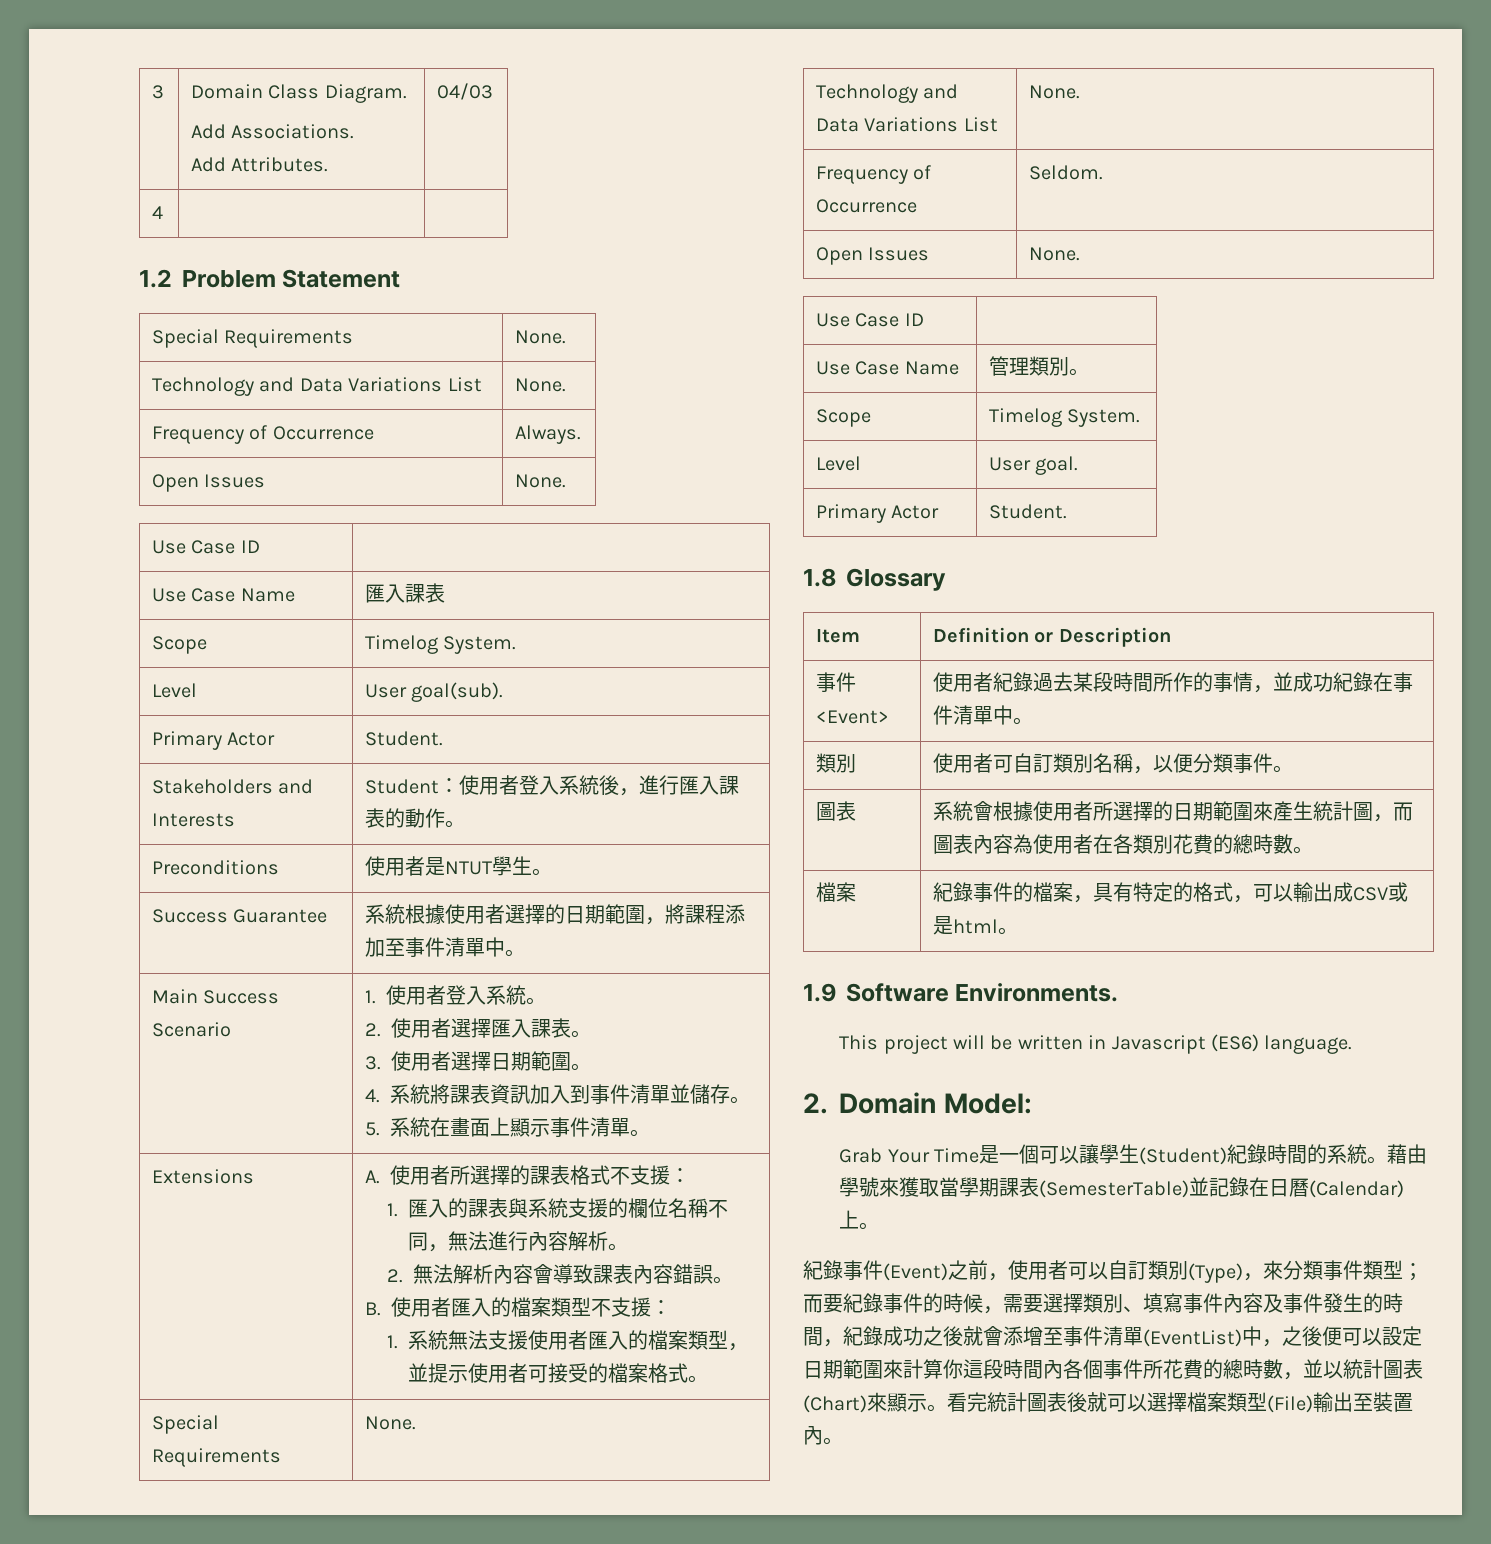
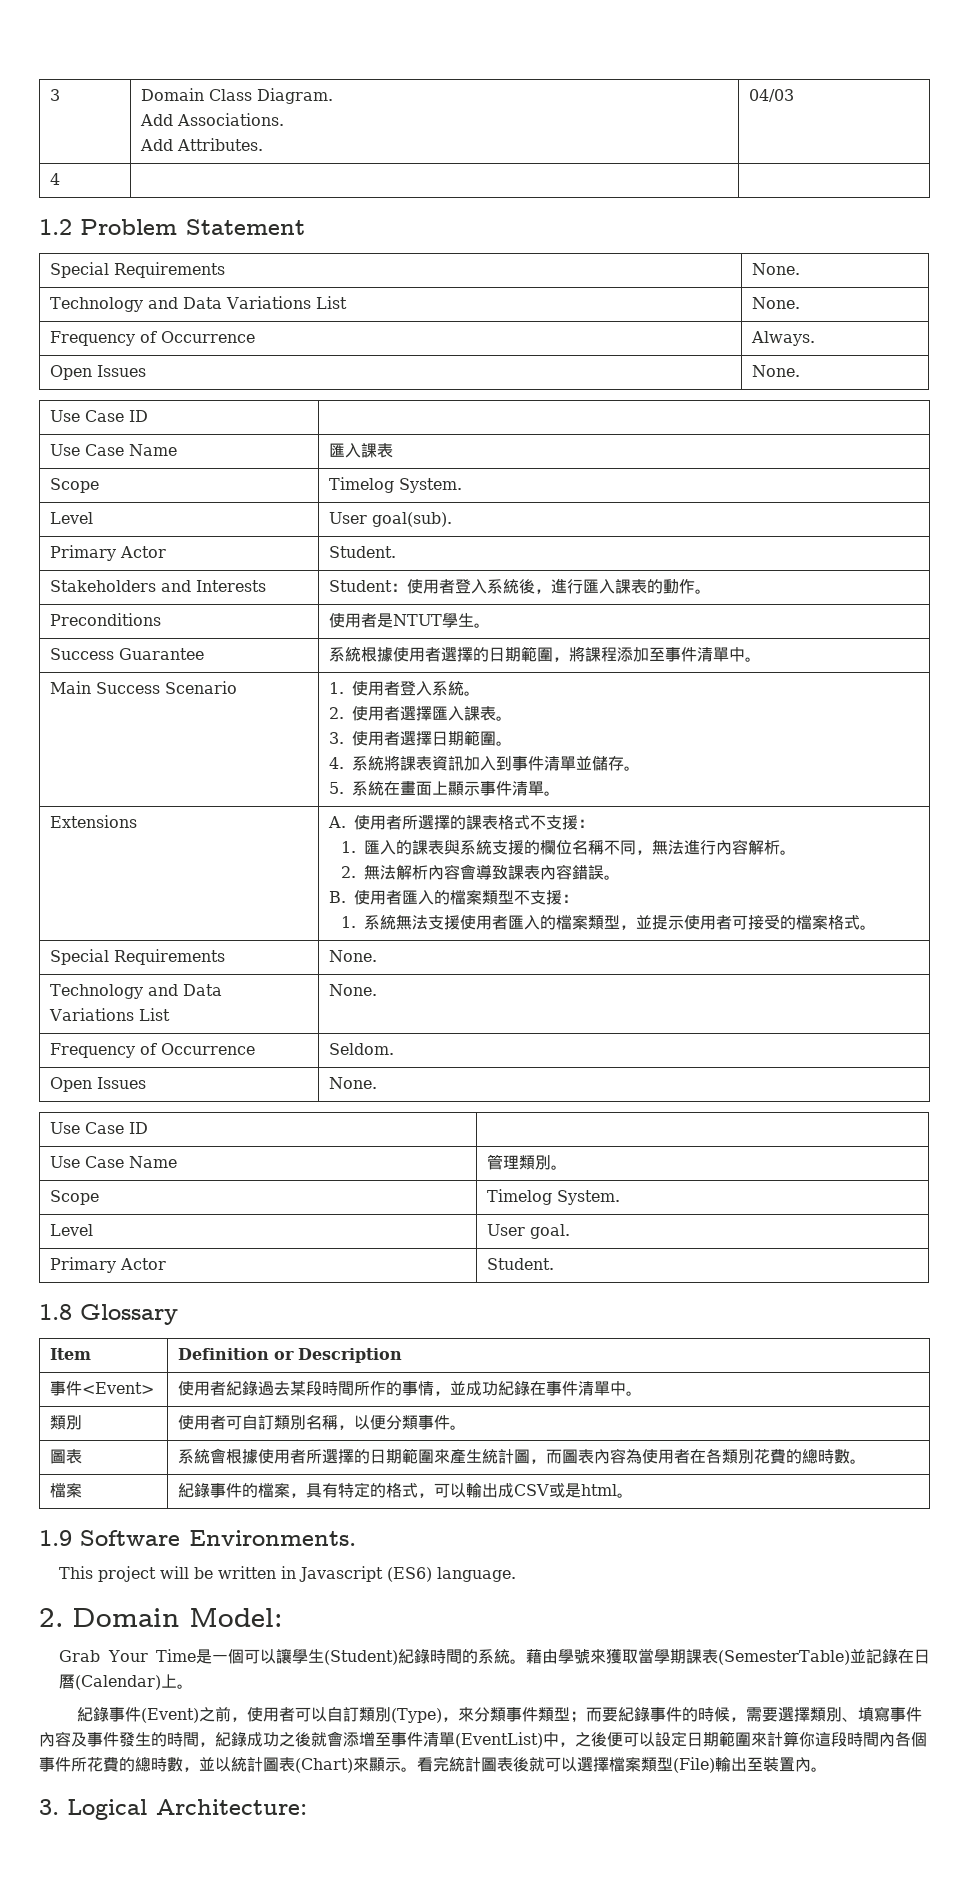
+ 3. Logical Architecture:

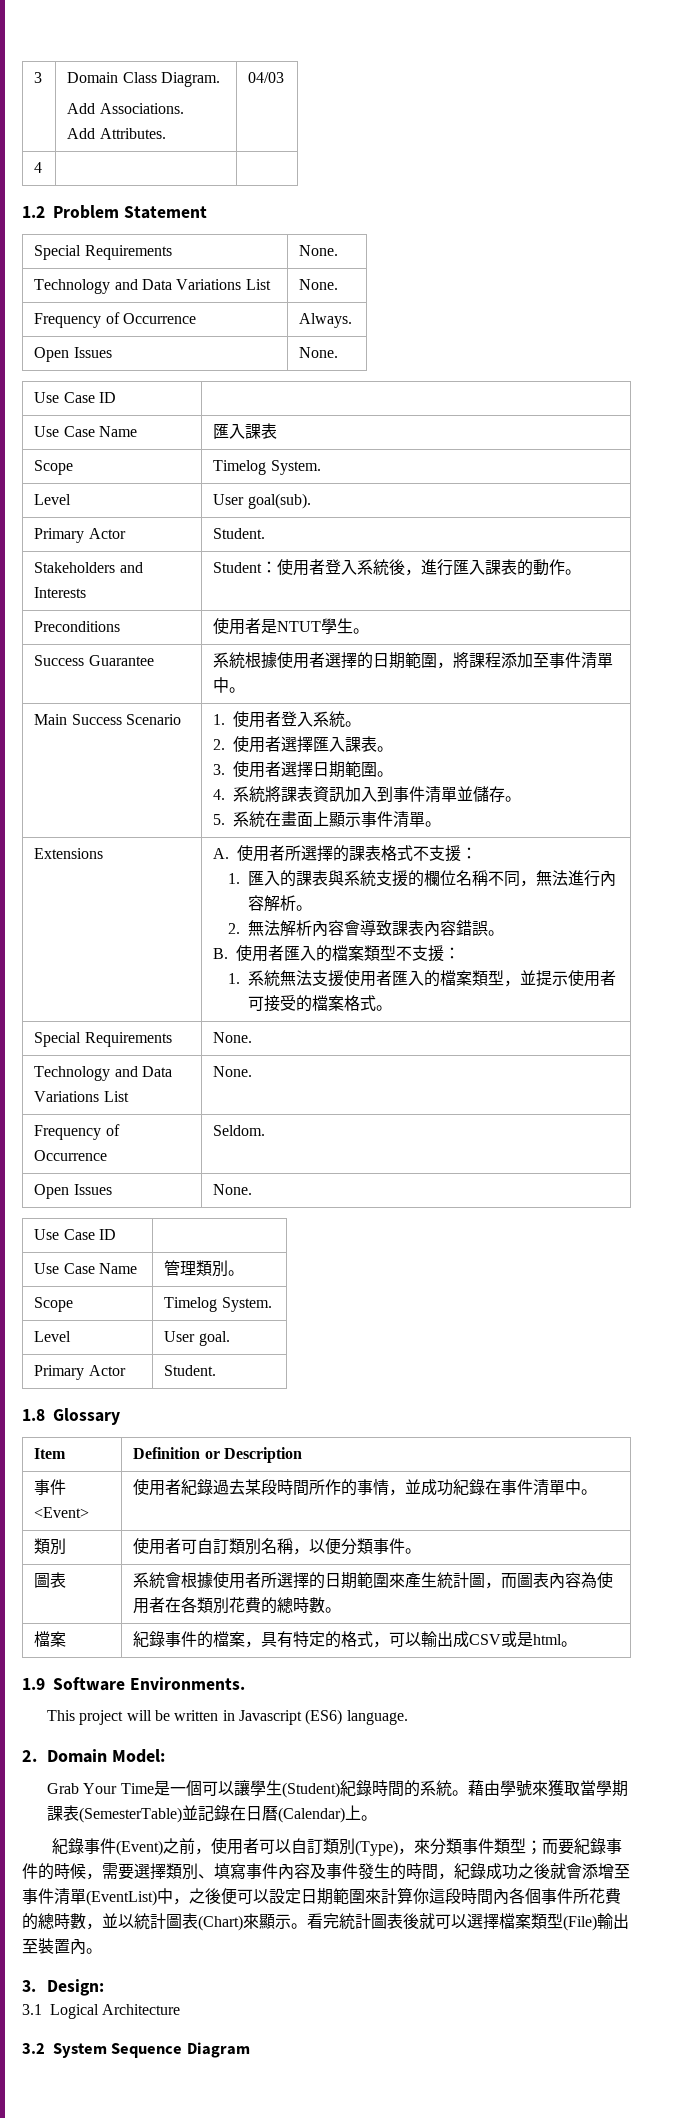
- 3. Logical Architecture:
+ 3. Design:
+ 3.1 Logical Architecture
+ 3.2 System Sequence Diagram

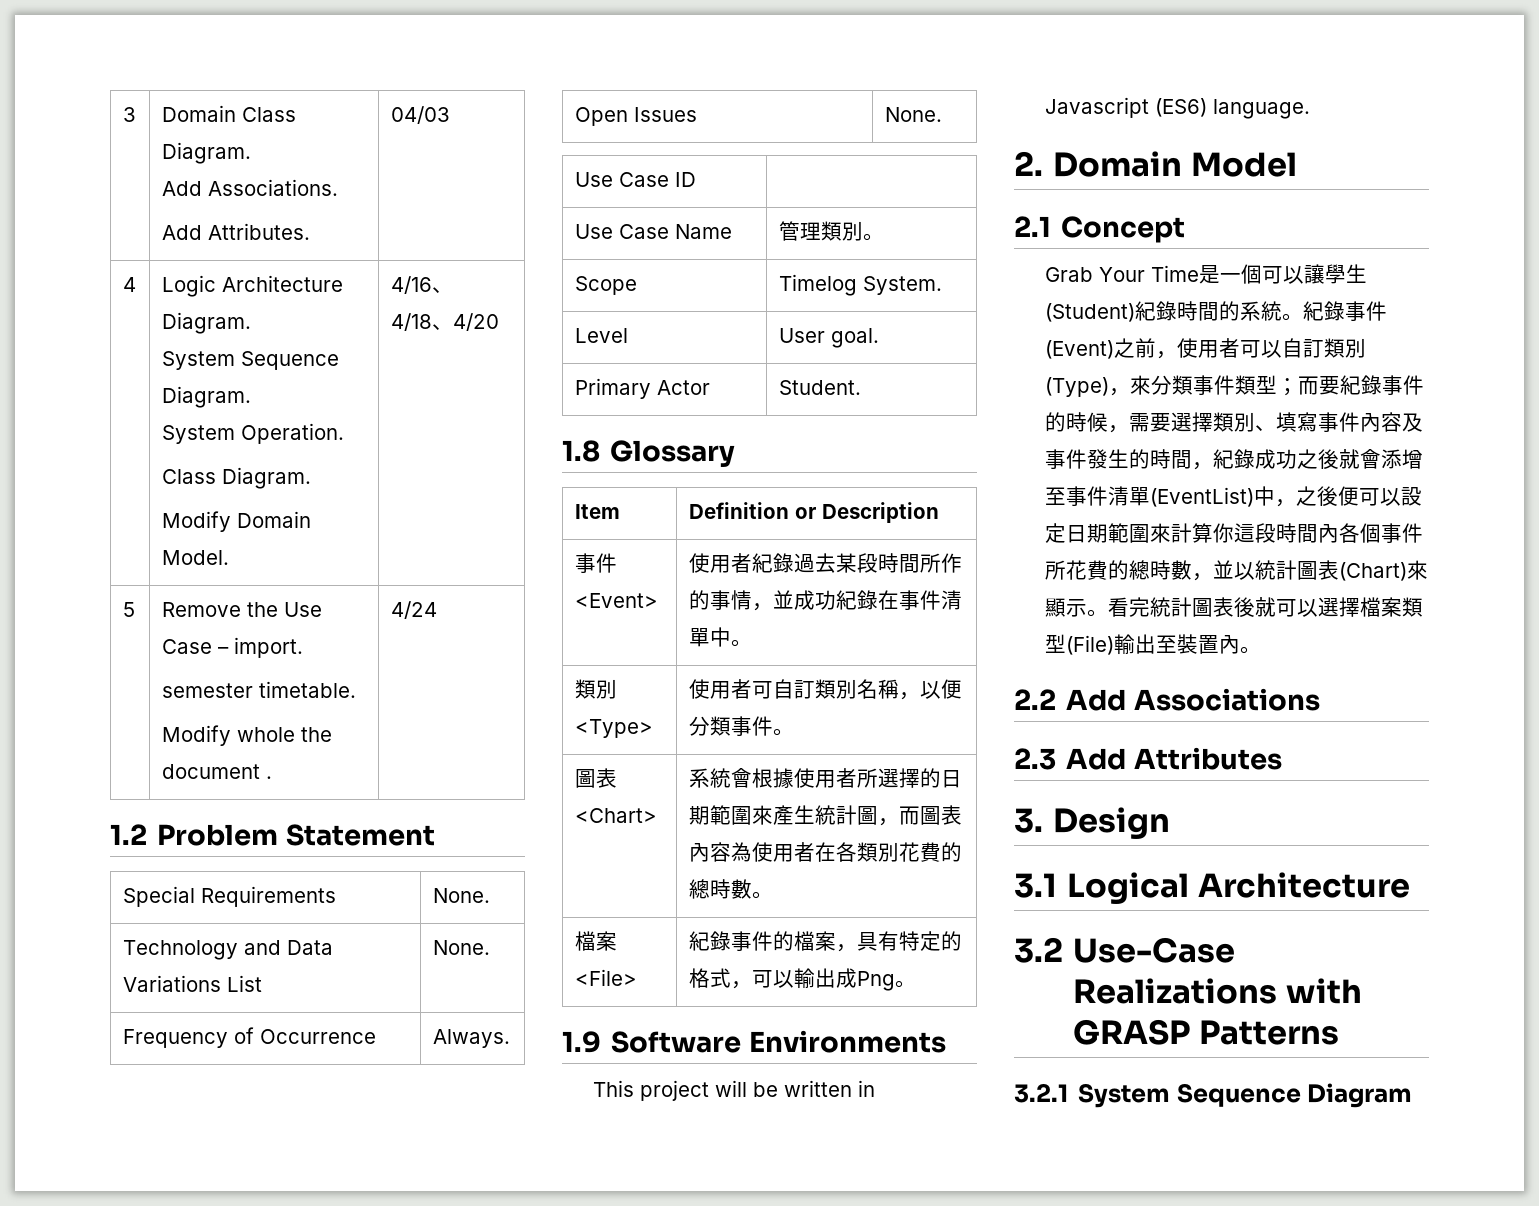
- 4 | |
+ 4 | Logic Architecture Diagram.
+ System Sequence Diagram.
+ System Operation.
+ Class Diagram.
+ Modify Domain Model. | 4/16、4/18、4/20
+ 5 | Remove the Use Case – import.
+ semester timetable.
+ Modify whole the document . | 4/24
- Use Case Name | 匯入課表
- Scope | Timelog System.
- Level | User goal(sub).
- Primary Actor | Student.
- Stakeholders and Interests | Student：使用者登入系統後，進行匯入課表的動作。
- Preconditions | 使用者是NTUT學生。
- Success Guarantee | 系統根據使用者選擇的日期範圍，將課程添加至事件清單中。
- Main Success Scenario | 1.使用者登入系統。
- 2.使用者選擇匯入課表。
- 3.使用者選擇日期範圍。
- 4.系統將課表資訊加入到事件清單並儲存。
- 5.系統在畫面上顯示事件清單。
- Extensions | A.使用者所選擇的課表格式不支援：
- 1.匯入的課表與系統支援的欄位名稱不同，無法進行內容解析。
- 2.無法解析內容會導致課表內容錯誤。
- B.使用者匯入的檔案類型不支援：
- 1.系統無法支援使用者匯入的檔案類型，並提示使用者可接受的檔案格式。
- Special Requirements | None.
- Technology and Data Variations List | None.
- Frequency of Occurrence | Seldom.
- Open Issues | None.
- Use Case ID |
- 類別 | 使用者可自訂類別名稱，以便分類事件。
+ 類別<Type> | 使用者可自訂類別名稱，以便分類事件。
- 圖表 | 系統會根據使用者所選擇的日期範圍來產生統計圖，而圖表內容為使用者在各類別花費的總時數。
+ 圖表<Chart> | 系統會根據使用者所選擇的日期範圍來產生統計圖，而圖表內容為使用者在各類別花費的總時數。
- 檔案 | 紀錄事件的檔案，具有特定的格式，可以輸出成CSV或是html。
+ 檔案<File> | 紀錄事件的檔案，具有特定的格式，可以輸出成Png。
- 1.9 Software Environments.
+ 1.9 Software Environments
- 2. Domain Model:
+ 2. Domain Model
+ 2.1 Concept
- Grab Your Time是一個可以讓學生(Student)紀錄時間的系統。藉由學號來獲取當學期課表(SemesterTable)並記錄在日曆(Calendar)上。
- 紀錄事件(Event)之前，使用者可以自訂類別(Type)，來分類事件類型；
+ Grab Your Time是一個可以讓學生(Student)紀錄時間的系統。紀錄事件(Event)之前，使用者可以自訂類別(Type)，來分類事件類型；
- 3. Design:
+ 2.2 Add Associations
+ 2.3 Add Attributes
+ 3. Design
  3.1 Logical Architecture
- 3.2 System Sequence Diagram
+ 3.2 Use-Case Realizations with GRASP Patterns
+ 3.2.1 System Sequence Diagram

